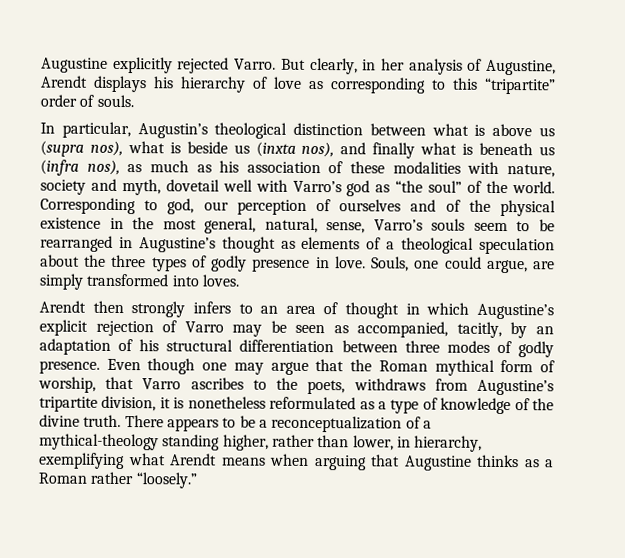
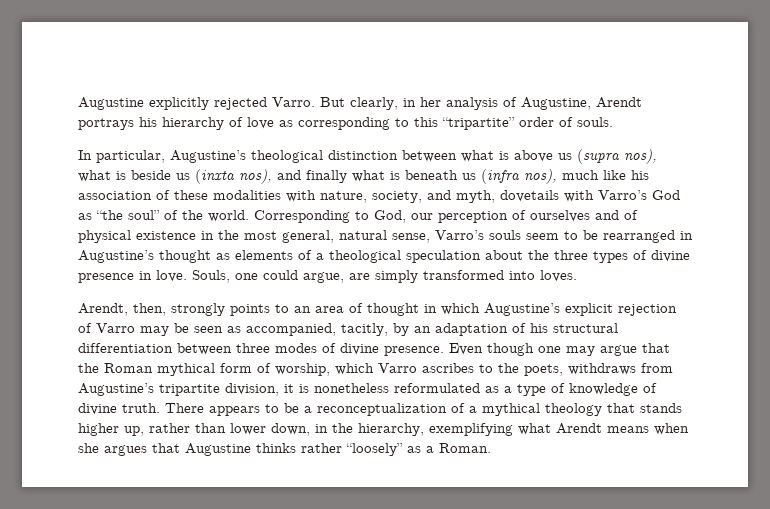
- But clearly, in her analysis of Augustine, Arendt displays his hierarchy of love as corresponding to this “tripartite” order of souls.
+ But clearly, in her analysis of Augustine, Arendt portrays his hierarchy of love as corresponding to this “tripartite” order of souls.
- In particular, Augustin’s theological distinction between what is above us (supra nos), what is beside us (inxta nos), and finally what is beneath us (infra nos), as much as his association of these modalities with nature, society and myth, dovetail well with Varro’s god as “the soul” of the world.
+ In particular, Augustine’s theological distinction between what is above us (supra nos), what is beside us (inxta nos), and finally what is beneath us (infra nos), much like his association of these modalities with nature, society, and myth, dovetails with Varro’s God as “the soul” of the world.
- Corresponding to god, our perception of ourselves and of the physical existence in the most general, natural, sense, Varro’s souls seem to be rearranged in Augustine’s thought as elements of a theological speculation about the three types of godly presence in love.
+ Corresponding to God, our perception of ourselves and of physical existence in the most general, natural sense, Varro’s souls seem to be rearranged in Augustine’s thought as elements of a theological speculation about the three types of divine presence in love.
- Arendt then strongly infers to an area of thought in which Augustine’s explicit rejection of Varro may be seen as accompanied, tacitly, by an adaptation of his structural differentiation between three modes of godly presence.
+ Arendt, then, strongly points to an area of thought in which Augustine’s explicit rejection of Varro may be seen as accompanied, tacitly, by an adaptation of his structural differentiation between three modes of divine presence.
- Even though one may argue that the Roman mythical form of worship, that Varro ascribes to the poets, withdraws from Augustine’s tripartite division, it is nonetheless reformulated as a type of knowledge of the divine truth.
+ Even though one may argue that the Roman mythical form of worship, which Varro ascribes to the poets, withdraws from Augustine’s tripartite division, it is nonetheless reformulated as a type of knowledge of divine truth.
- There appears to be a reconceptualization of a mythical-theology standing higher, rather than lower, in hierarchy, exemplifying what Arendt means when arguing that Augustine thinks as a Roman rather “loosely.”
+ There appears to be a reconceptualization of a mythical theology that stands higher up, rather than lower down, in the hierarchy, exemplifying what Arendt means when she argues that Augustine thinks rather “loosely” as a Roman.

